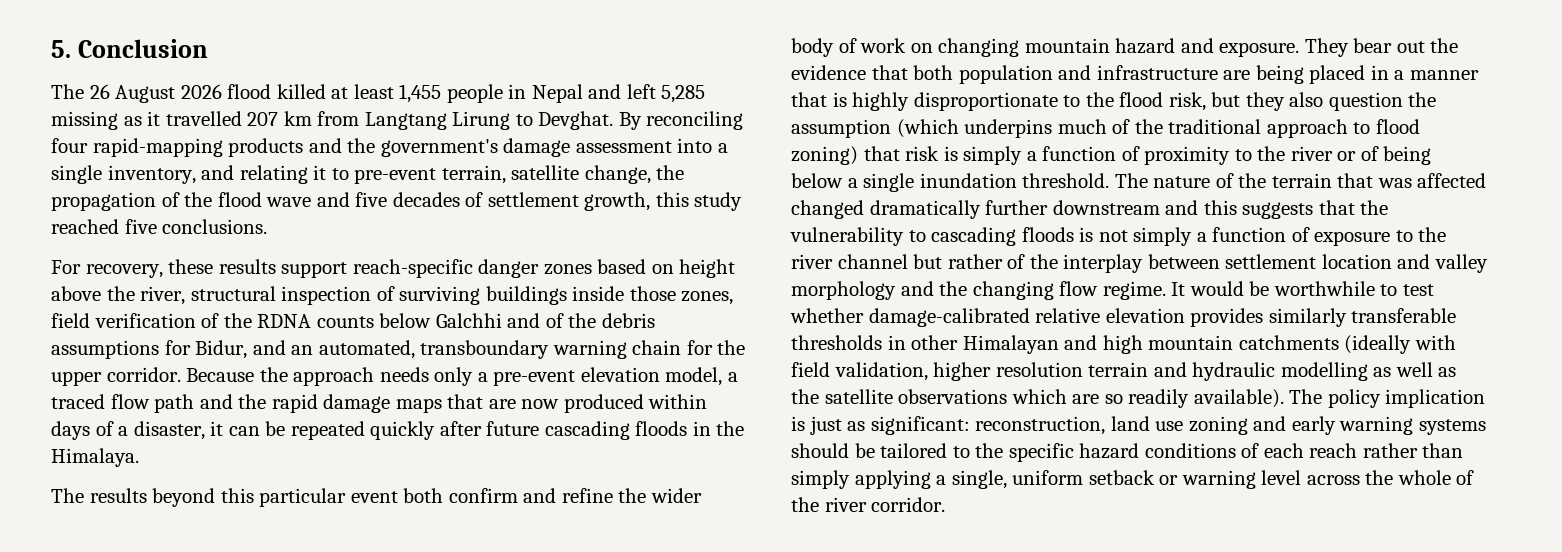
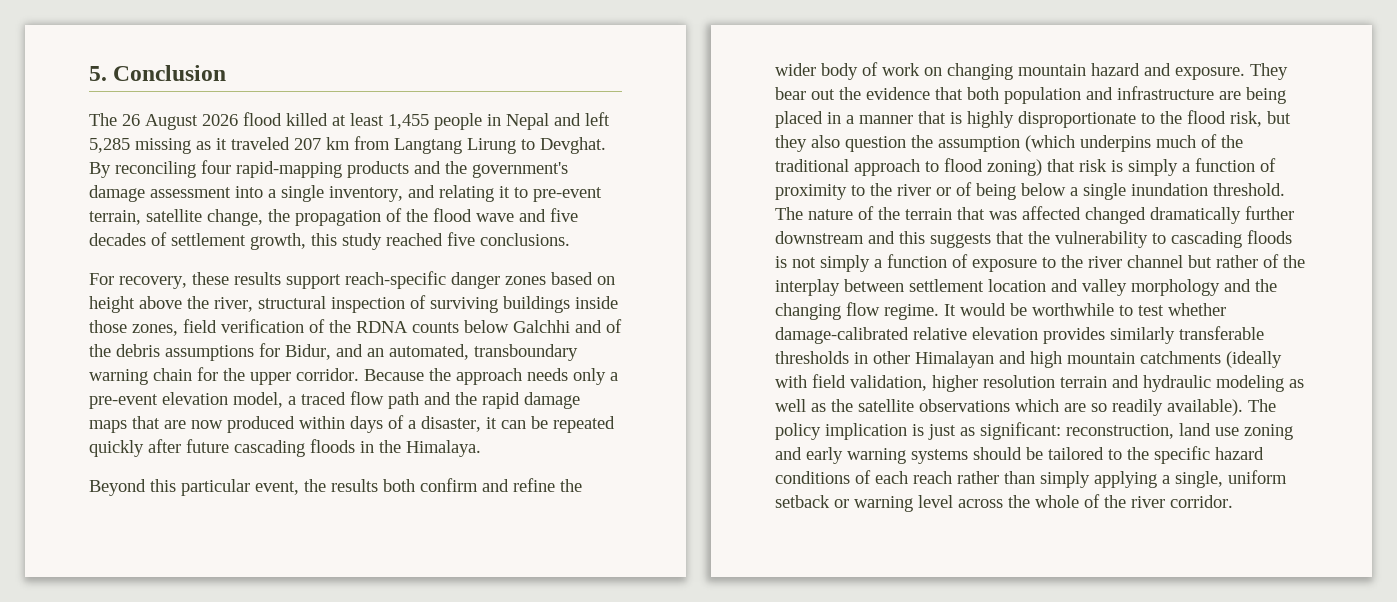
- The 26 August 2026 flood killed at least 1,455 people in Nepal and left 5,285 missing as it travelled 207 km from Langtang Lirung to Devghat.
+ The 26 August 2026 flood killed at least 1,455 people in Nepal and left 5,285 missing as it traveled 207 km from Langtang Lirung to Devghat.
- The results beyond this particular event both confirm and refine the wider body of work on changing mountain hazard and exposure.
+ Beyond this particular event, the results both confirm and refine the wider body of work on changing mountain hazard and exposure.
- It would be worthwhile to test whether damage-calibrated relative elevation provides similarly transferable thresholds in other Himalayan and high mountain catchments (ideally with field validation, higher resolution terrain and hydraulic modelling as well as the satellite observations which are so readily available).
+ It would be worthwhile to test whether damage-calibrated relative elevation provides similarly transferable thresholds in other Himalayan and high mountain catchments (ideally with field validation, higher resolution terrain and hydraulic modeling as well as the satellite observations which are so readily available).

